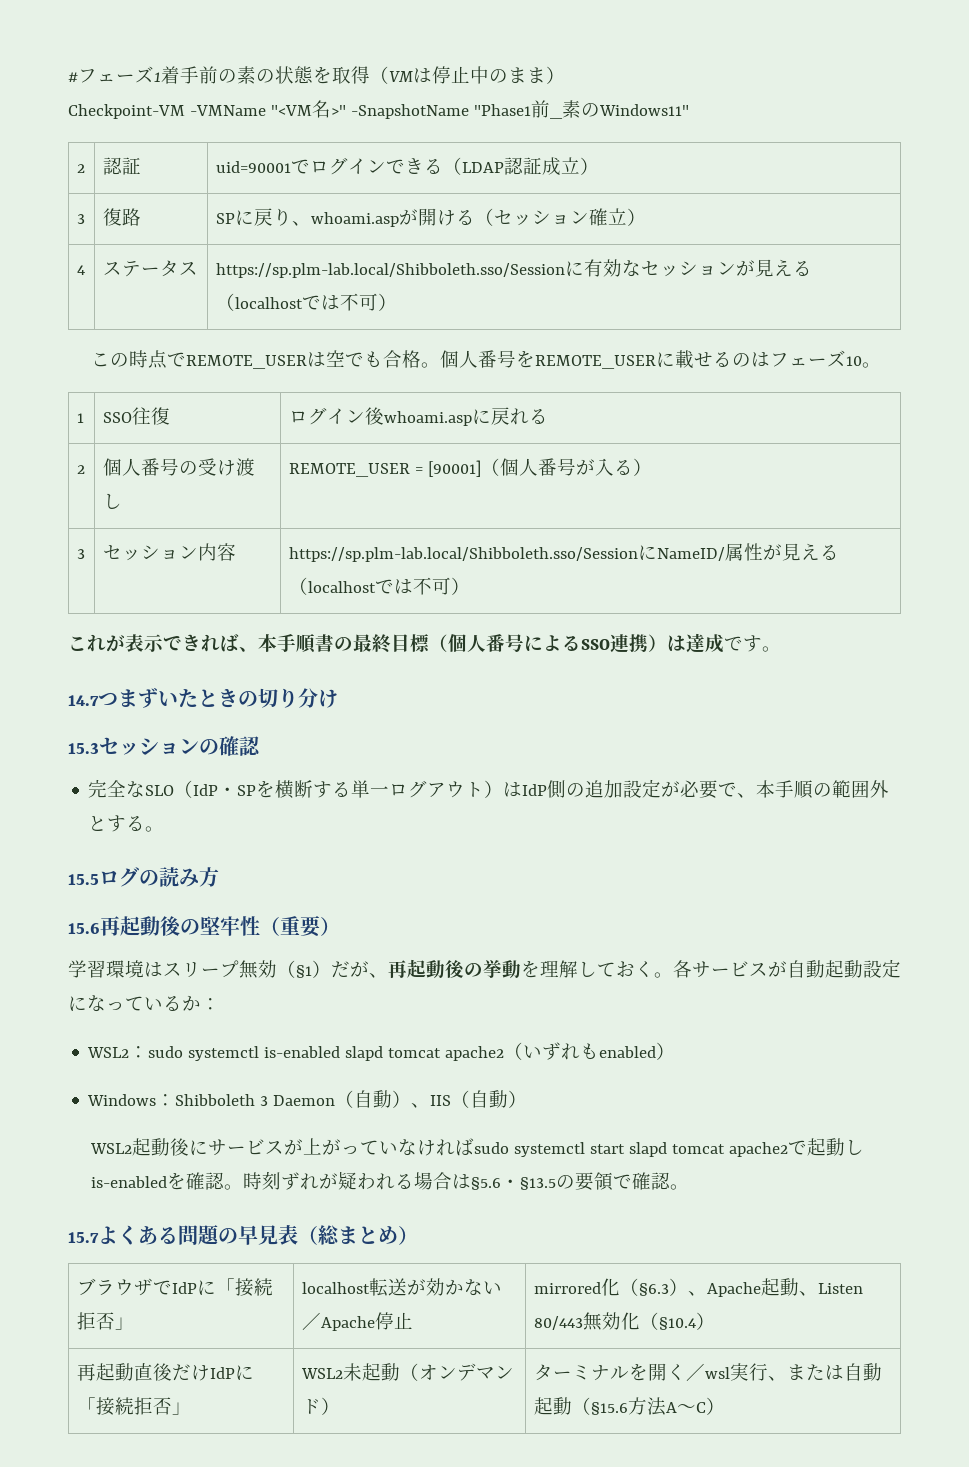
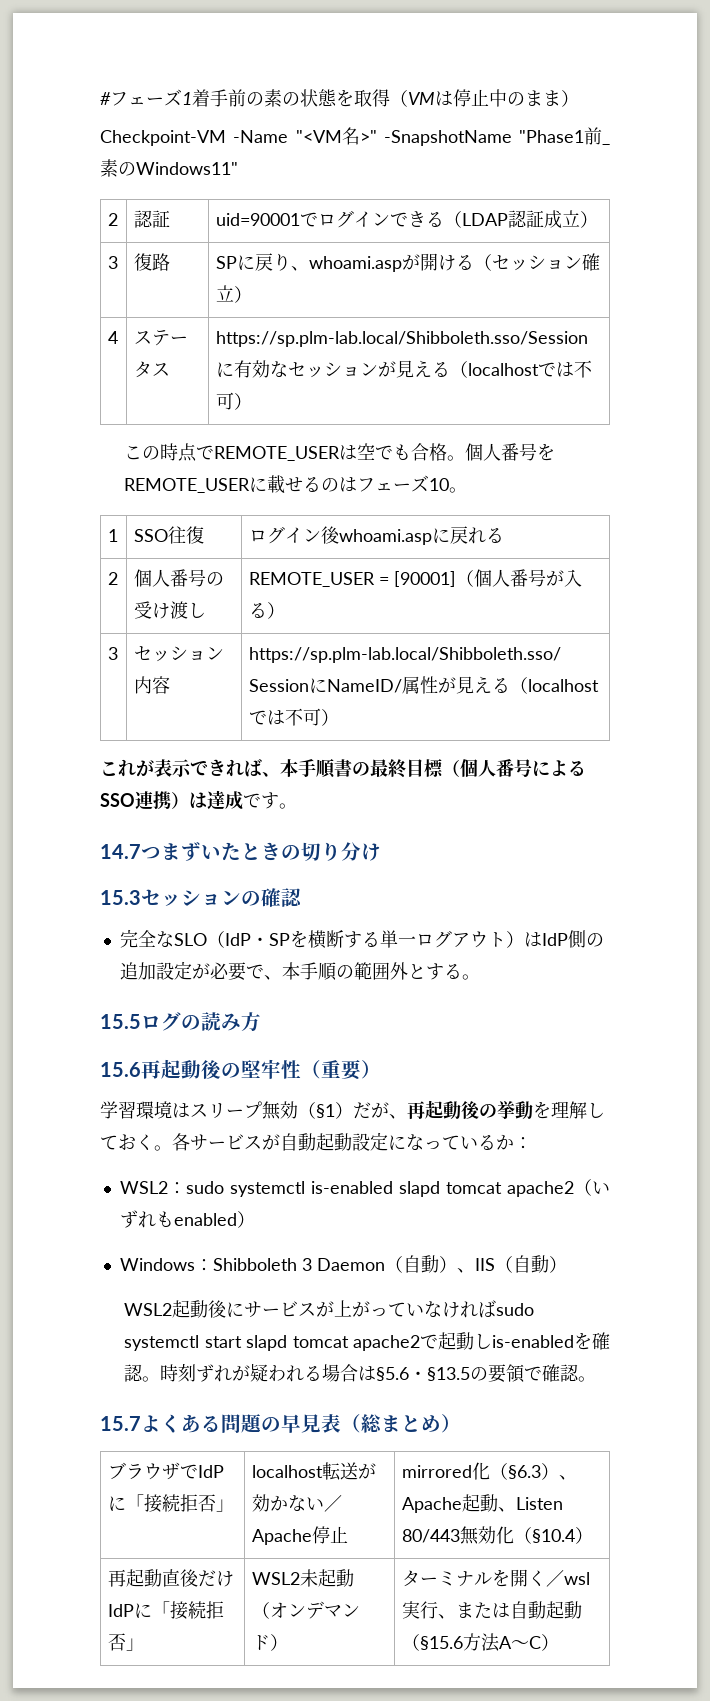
- Checkpoint-VM -VMName "<VM名>" -SnapshotName "Phase1前_素のWindows11"
+ Checkpoint-VM -Name "<VM名>" -SnapshotName "Phase1前_素のWindows11"

